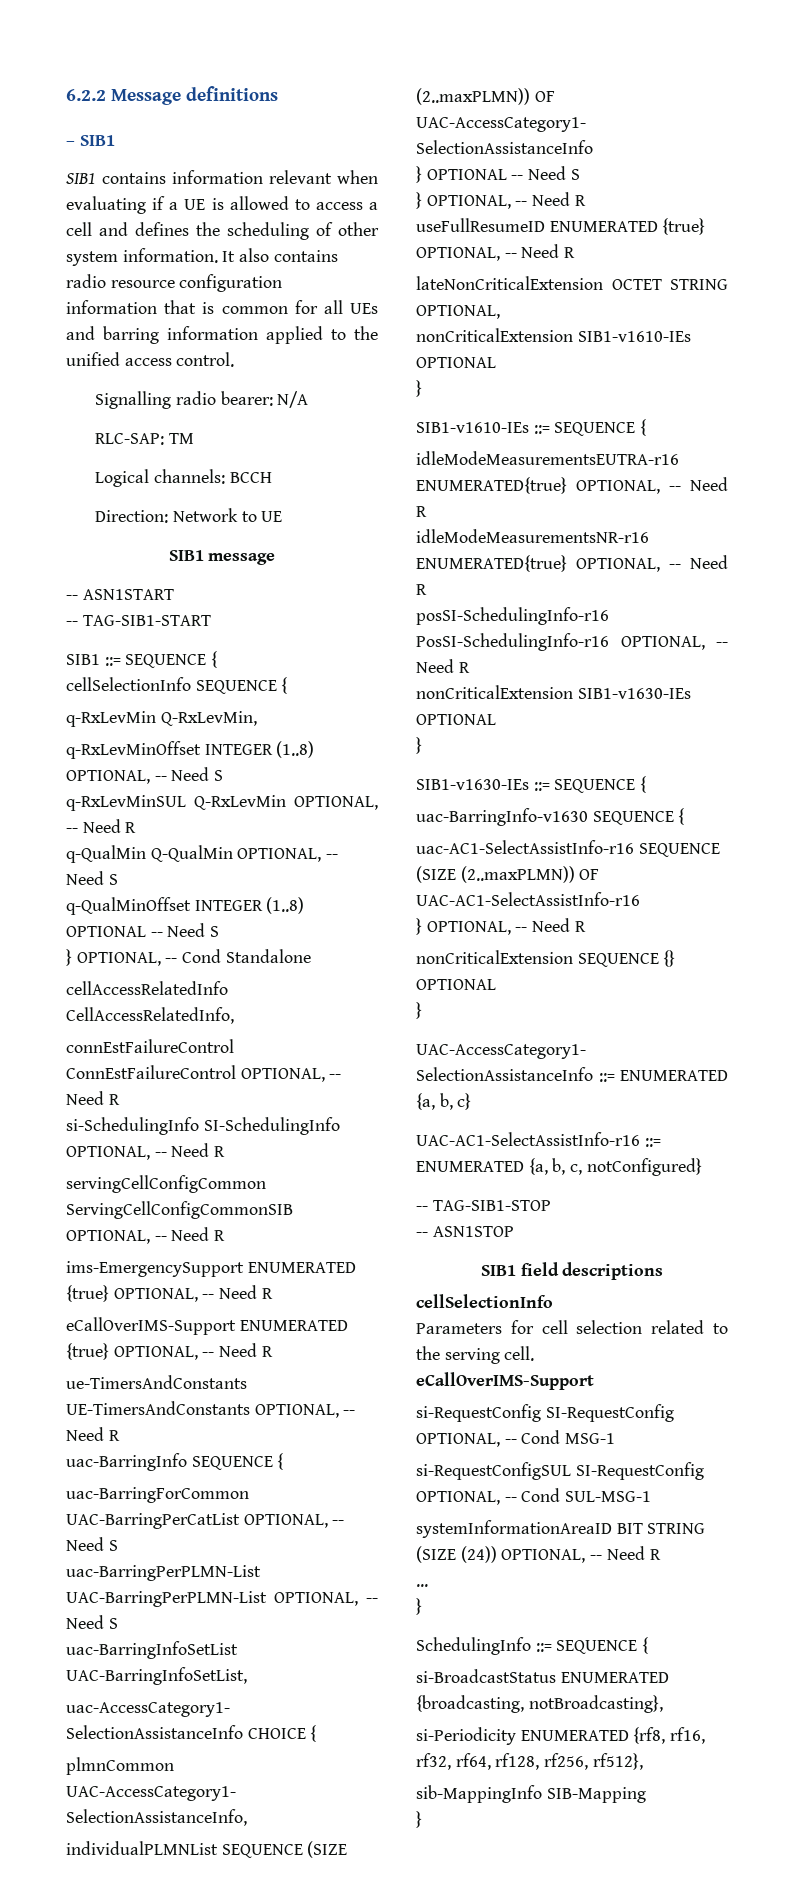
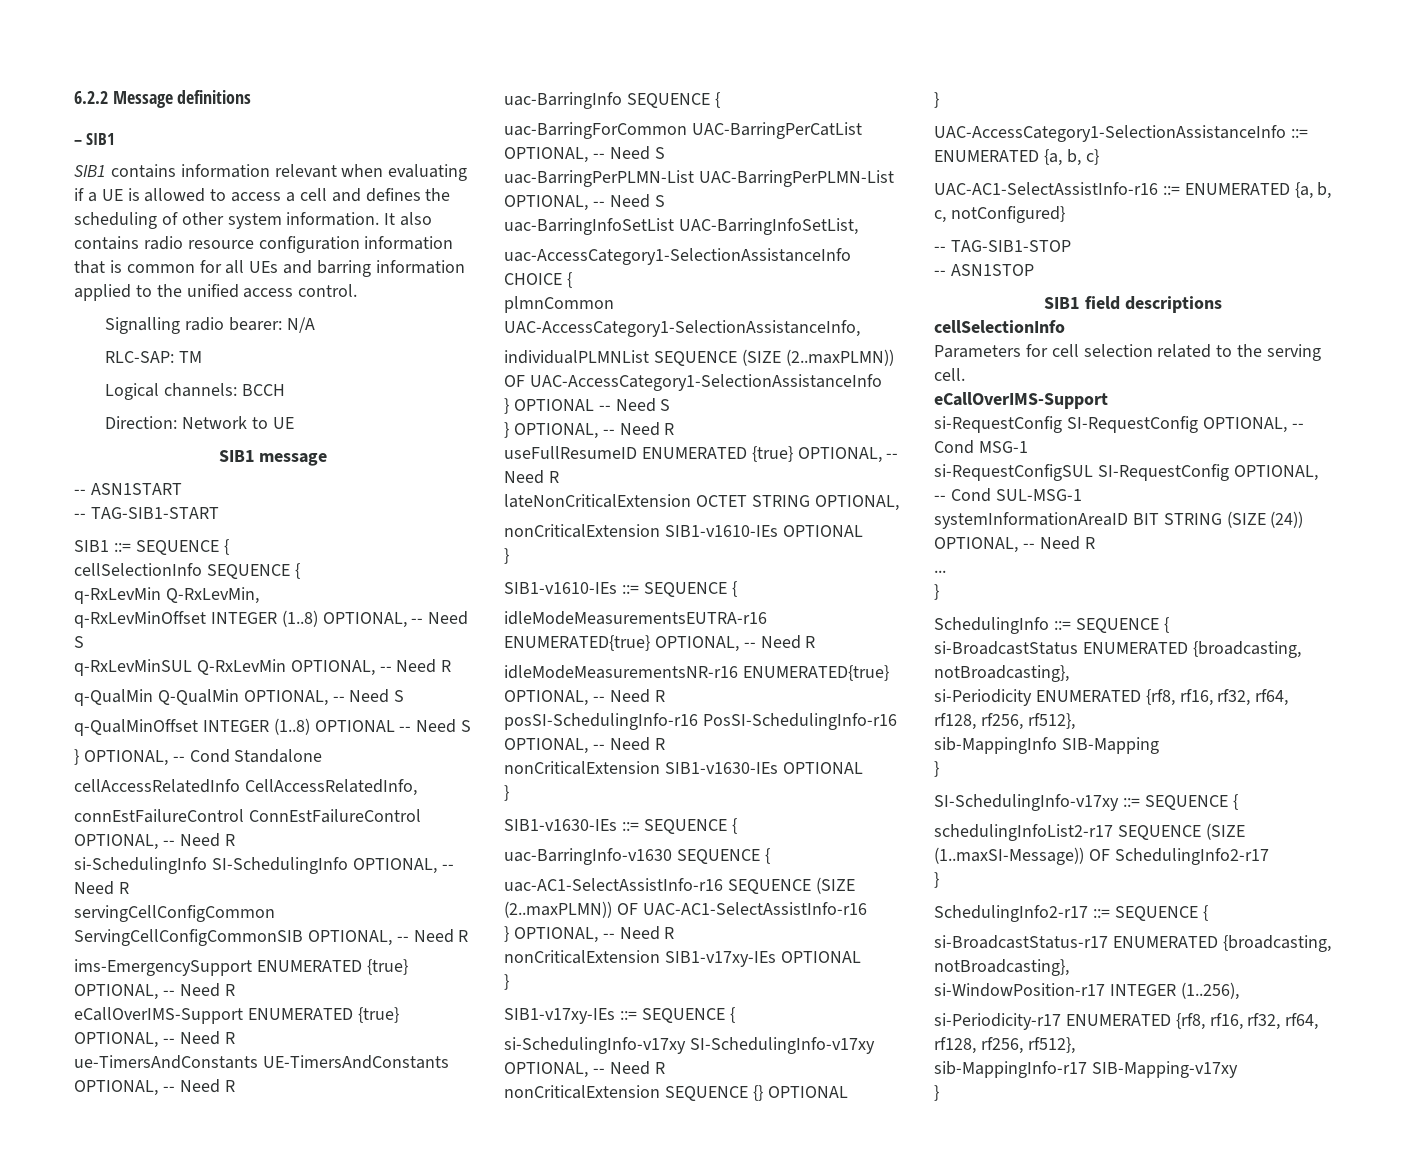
+ nonCriticalExtension SIB1-v17xy-IEs OPTIONAL
+ }
+ SIB1-v17xy-IEs ::= SEQUENCE {
+ si-SchedulingInfo-v17xy SI-SchedulingInfo-v17xy OPTIONAL, -- Need R
+ SI-SchedulingInfo-v17xy ::= SEQUENCE {
+ schedulingInfoList2-r17 SEQUENCE (SIZE (1..maxSI-Message)) OF SchedulingInfo2-r17
+ }
+ SchedulingInfo2-r17 ::= SEQUENCE {
+ si-BroadcastStatus-r17 ENUMERATED {broadcasting, notBroadcasting},
+ si-WindowPosition-r17 INTEGER (1..256),
+ si-Periodicity-r17 ENUMERATED {rf8, rf16, rf32, rf64, rf128, rf256, rf512},
+ sib-MappingInfo-r17 SIB-Mapping-v17xy
+ }

